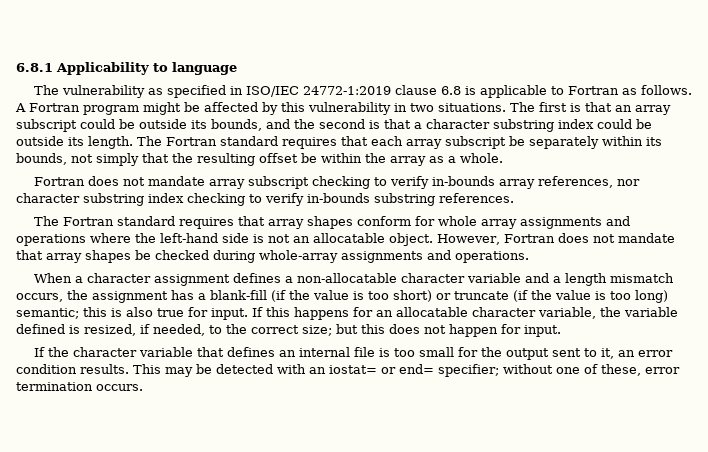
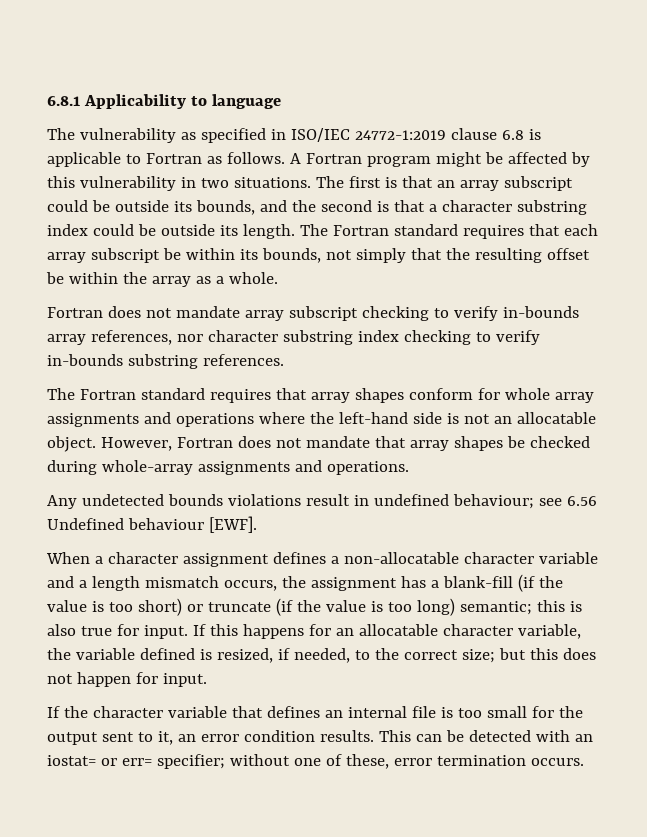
- The Fortran standard requires that each array subscript be separately within its bounds, not simply that the resulting offset be within the array as a whole.
+ The Fortran standard requires that each array subscript be within its bounds, not simply that the resulting offset be within the array as a whole.
+ Any undetected bounds violations result in undefined behaviour; see 6.56 Undefined behaviour [EWF].
- This may be detected with an iostat= or end= specifier; without one of these, error termination occurs.
+ This can be detected with an iostat= or err= specifier; without one of these, error termination occurs.

